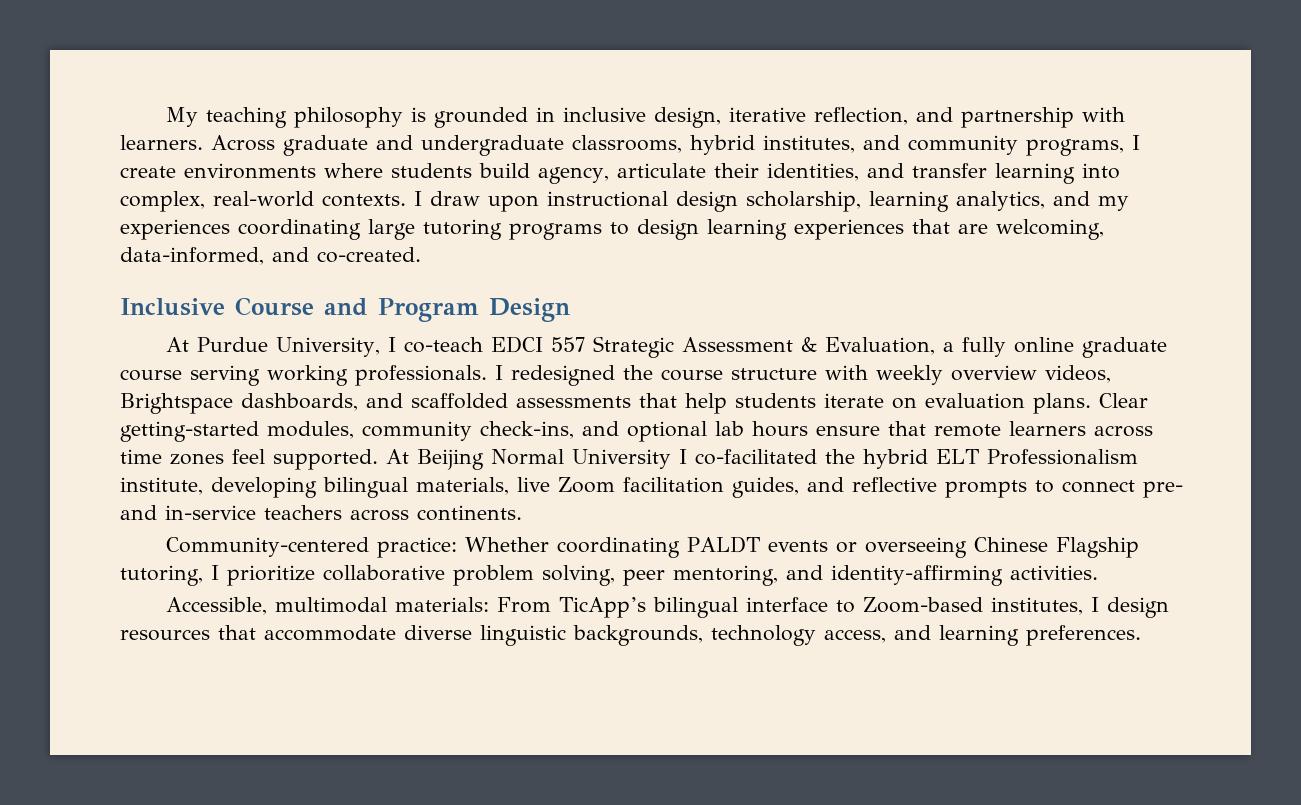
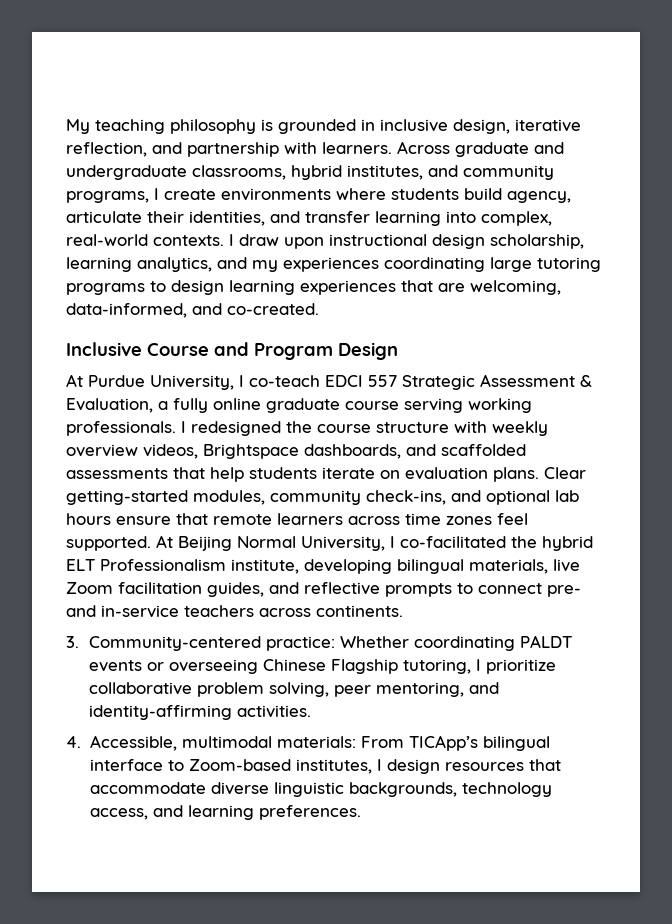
- At Beijing Normal University I co-facilitated the hybrid ELT Professionalism institute, developing bilingual materials, live Zoom facilitation guides, and reflective prompts to connect pre- and in-service teachers across continents.
+ At Beijing Normal University, I co-facilitated the hybrid ELT Professionalism institute, developing bilingual materials, live Zoom facilitation guides, and reflective prompts to connect pre- and in-service teachers across continents.
- Community-centered practice: Whether coordinating PALDT events or overseeing Chinese Flagship tutoring, I prioritize collaborative problem solving, peer mentoring, and identity-affirming activities.
+ 3. Community-centered practice: Whether coordinating PALDT events or overseeing Chinese Flagship tutoring, I prioritize collaborative problem solving, peer mentoring, and identity-affirming activities.
- Accessible, multimodal materials: From TicApp’s bilingual interface to Zoom-based institutes, I design resources that accommodate diverse linguistic backgrounds, technology access, and learning preferences.
+ 4. Accessible, multimodal materials: From TICApp’s bilingual interface to Zoom-based institutes, I design resources that accommodate diverse linguistic backgrounds, technology access, and learning preferences.

